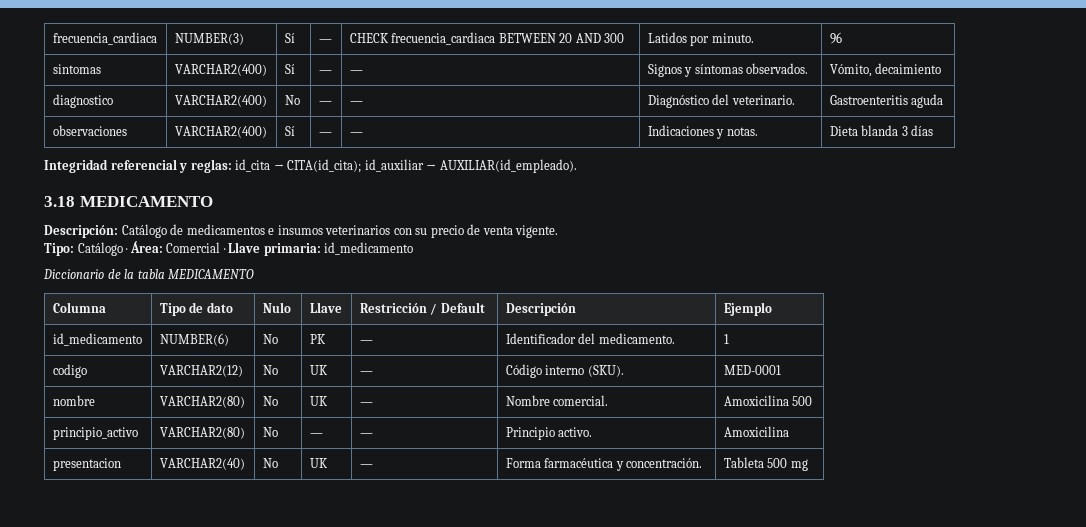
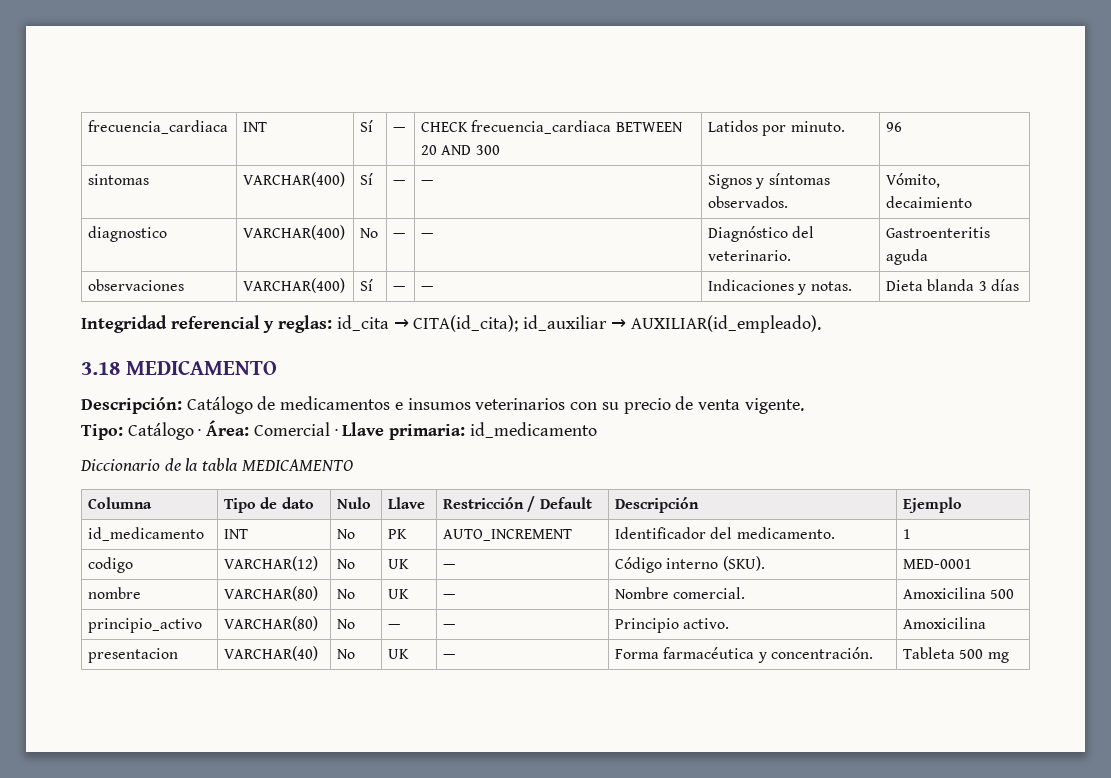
- frecuencia_cardiaca | NUMBER(3) | Sí | — | CHECK frecuencia_cardiaca BETWEEN 20 AND 300 | Latidos por minuto. | 96
+ frecuencia_cardiaca | INT | Sí | — | CHECK frecuencia_cardiaca BETWEEN 20 AND 300 | Latidos por minuto. | 96
- sintomas | VARCHAR2(400) | Sí | — | — | Signos y síntomas observados. | Vómito, decaimiento
+ sintomas | VARCHAR(400) | Sí | — | — | Signos y síntomas observados. | Vómito, decaimiento
- diagnostico | VARCHAR2(400) | No | — | — | Diagnóstico del veterinario. | Gastroenteritis aguda
+ diagnostico | VARCHAR(400) | No | — | — | Diagnóstico del veterinario. | Gastroenteritis aguda
- observaciones | VARCHAR2(400) | Sí | — | — | Indicaciones y notas. | Dieta blanda 3 días
+ observaciones | VARCHAR(400) | Sí | — | — | Indicaciones y notas. | Dieta blanda 3 días
- id_medicamento | NUMBER(6) | No | PK | — | Identificador del medicamento. | 1
+ id_medicamento | INT | No | PK | AUTO_INCREMENT | Identificador del medicamento. | 1
- codigo | VARCHAR2(12) | No | UK | — | Código interno (SKU). | MED-0001
+ codigo | VARCHAR(12) | No | UK | — | Código interno (SKU). | MED-0001
- nombre | VARCHAR2(80) | No | UK | — | Nombre comercial. | Amoxicilina 500
+ nombre | VARCHAR(80) | No | UK | — | Nombre comercial. | Amoxicilina 500
- principio_activo | VARCHAR2(80) | No | — | — | Principio activo. | Amoxicilina
+ principio_activo | VARCHAR(80) | No | — | — | Principio activo. | Amoxicilina
- presentacion | VARCHAR2(40) | No | UK | — | Forma farmacéutica y concentración. | Tableta 500 mg
+ presentacion | VARCHAR(40) | No | UK | — | Forma farmacéutica y concentración. | Tableta 500 mg

